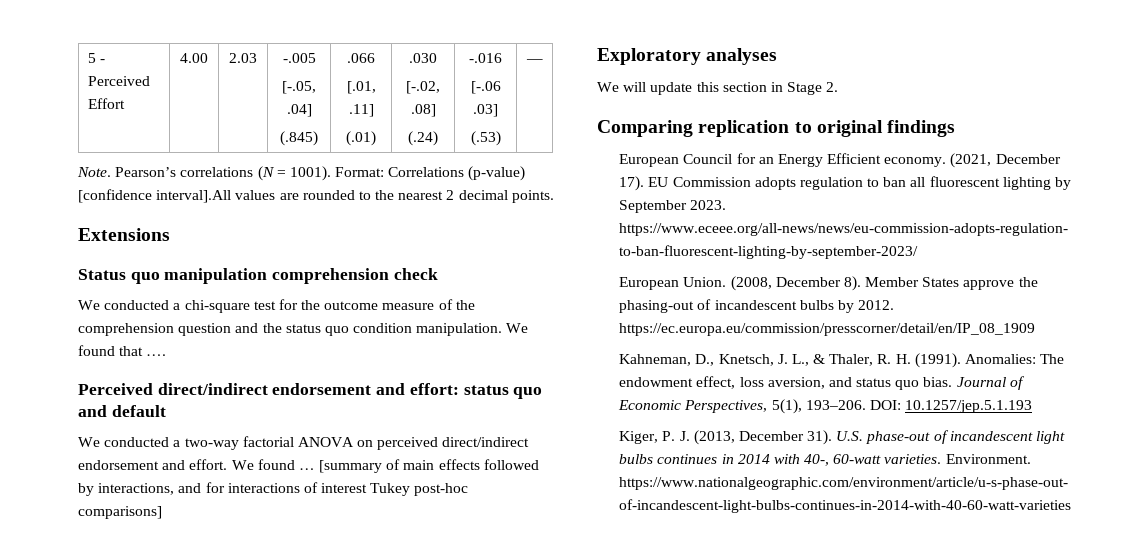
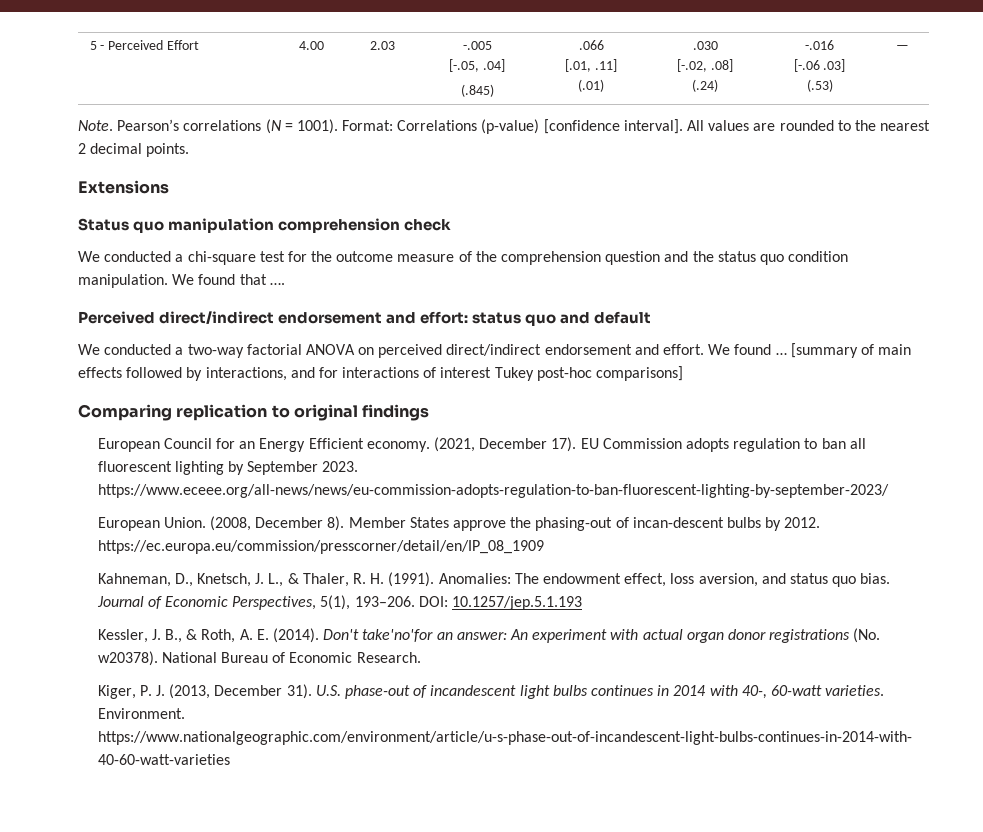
- Format: Correlations (p-value) [confidence interval].All values are rounded to the nearest 2 decimal points.
+ Format: Correlations (p-value) [confidence interval]. All values are rounded to the nearest 2 decimal points.
- Exploratory analyses
- We will update this section in Stage 2.
- Member States approve the phasing-out of incandescent bulbs by 2012. https://ec.europa.eu/commission/presscorner/detail/en/IP_08_1909
+ Member States approve the phasing-out of incan-descent bulbs by 2012. https://ec.europa.eu/commission/presscorner/detail/en/IP_08_1909
+ Kessler, J. B., & Roth, A. E. (2014). Don't take'no'for an answer: An experiment with actual organ donor registrations (No. w20378). National Bureau of Economic Research.

